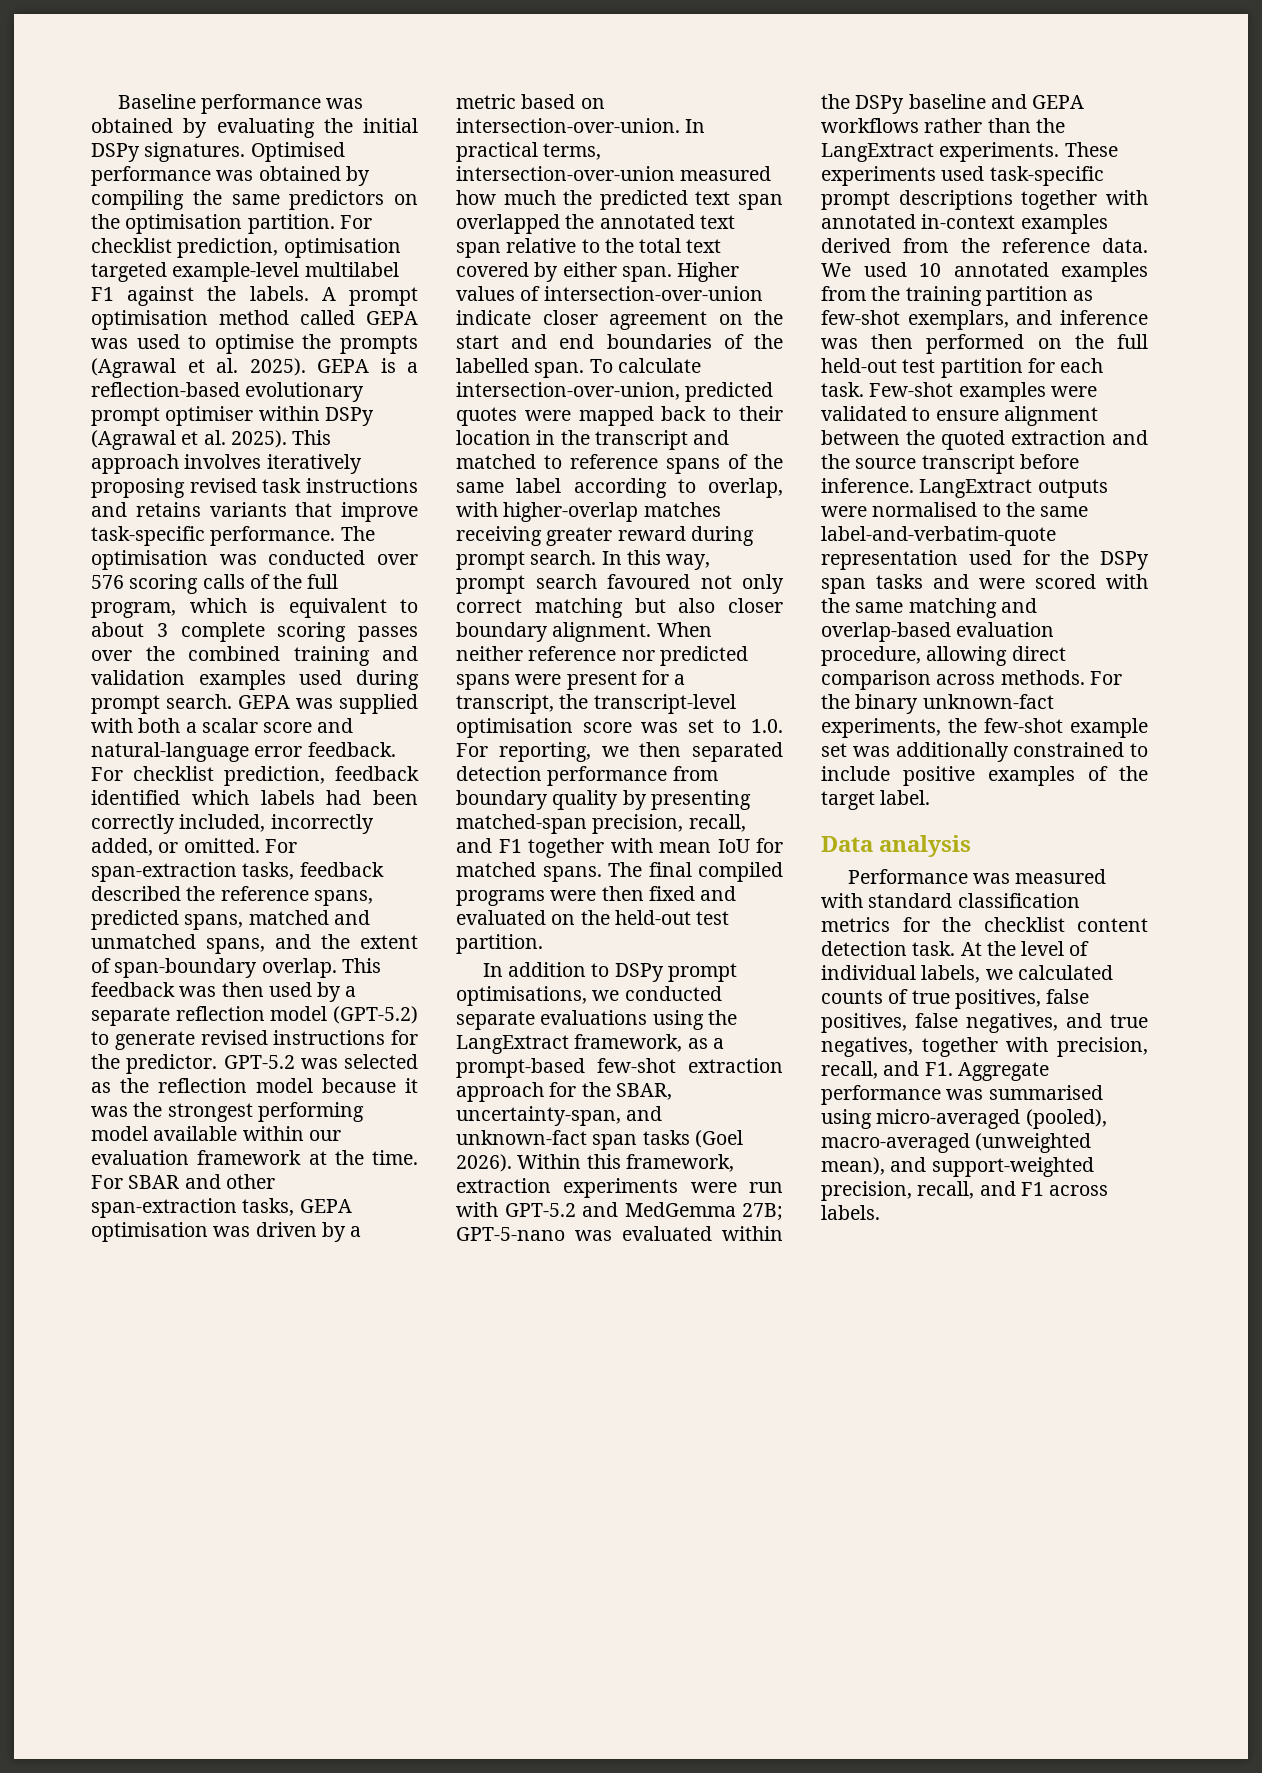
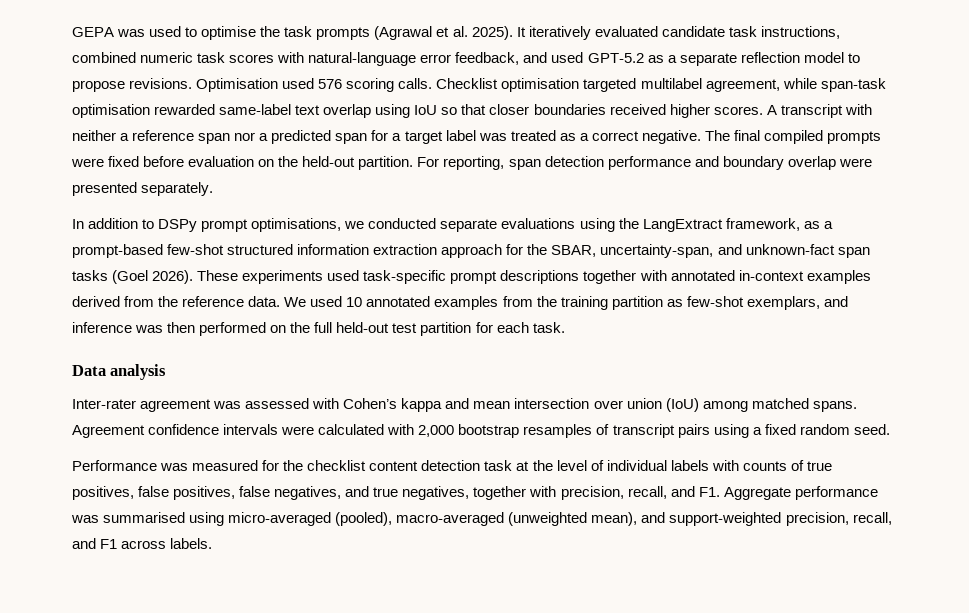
- Baseline performance was obtained by evaluating the initial DSPy signatures. Optimised performance was obtained by compiling the same predictors on the optimisation partition. For checklist prediction, optimisation targeted example-level multilabel F1 against the labels. A prompt optimisation method called GEPA was used to optimise the prompts (Agrawal et al. 2025).
+ GEPA was used to optimise the task prompts (Agrawal et al. 2025).
- GEPA is a reflection-based evolutionary prompt optimiser within DSPy (Agrawal et al. 2025). This approach involves iteratively proposing revised task instructions and retains variants that improve task-specific performance. The optimisation was conducted over 576 scoring calls of the full program, which is equivalent to about 3 complete scoring passes over the combined training and validation examples used during prompt search. GEPA was supplied with both a scalar score and natural-language error feedback. For checklist prediction, feedback identified which labels had been correctly included, incorrectly added, or omitted. For span-extraction tasks, feedback described the reference spans, predicted spans, matched and unmatched spans, and the extent of span-boundary overlap. This feedback was then used by a separate reflection model (GPT-5.2) to generate revised instructions for the predictor. GPT-5.2 was selected as the reflection model because it was the strongest performing model available within our evaluation framework at the time. For SBAR and other span-extraction tasks, GEPA optimisation was driven by a metric based on intersection-over-union. In practical terms, intersection-over-union measured how much the predicted text span overlapped the annotated text span relative to the total text covered by either span. Higher values of intersection-over-union indicate closer agreement on the start and end boundaries of the labelled span. To calculate intersection-over-union, predicted quotes were mapped back to their location in the transcript and matched to reference spans of the same label according to overlap, with higher-overlap matches receiving greater reward during prompt search. In this way, prompt search favoured not only correct matching but also closer boundary alignment. When neither reference nor predicted spans were present for a transcript, the transcript-level optimisation score was set to 1.0. For reporting, we then separated detection performance from boundary quality by presenting matched-span precision, recall, and F1 together with mean IoU for matched spans. The final compiled programs were then fixed and evaluated on the held-out test partition.
+ It iteratively evaluated candidate task instructions, combined numeric task scores with natural-language error feedback, and used GPT-5.2 as a separate reflection model to propose revisions. Optimisation used 576 scoring calls. Checklist optimisation targeted multilabel agreement, while span-task optimisation rewarded same-label text overlap using IoU so that closer boundaries received higher scores. A transcript with neither a reference span nor a predicted span for a target label was treated as a correct negative. The final compiled prompts were fixed before evaluation on the held-out partition. For reporting, span detection performance and boundary overlap were presented separately.
- In addition to DSPy prompt optimisations, we conducted separate evaluations using the LangExtract framework, as a prompt-based few-shot extraction approach for the SBAR, uncertainty-span, and unknown-fact span tasks (Goel 2026).
+ In addition to DSPy prompt optimisations, we conducted separate evaluations using the LangExtract framework, as a prompt-based few-shot structured information extraction approach for the SBAR, uncertainty-span, and unknown-fact span tasks (Goel 2026).
- Within this framework, extraction experiments were run with GPT-5.2 and MedGemma 27B; GPT-5-nano was evaluated within the DSPy baseline and GEPA workflows rather than the LangExtract experiments.
- We used 10 annotated examples from the training partition as few-shot exemplars, and inference was then performed on the full held-out test partition for each task. Few-shot examples were validated to ensure alignment between the quoted extraction and the source transcript before inference. LangExtract outputs were normalised to the same label-and-verbatim-quote representation used for the DSPy span tasks and were scored with the same matching and overlap-based evaluation procedure, allowing direct comparison across methods. For the binary unknown-fact experiments, the few-shot example set was additionally constrained to include positive examples of the target label.
+ We used 10 annotated examples from the training partition as few-shot exemplars, and inference was then performed on the full held-out test partition for each task.
  Data analysis
+ Inter-rater agreement was assessed with Cohen’s kappa and mean intersection over union (IoU) among matched spans. Agreement confidence intervals were calculated with 2,000 bootstrap resamples of transcript pairs using a fixed random seed.
- Performance was measured with standard classification metrics for the checklist content detection task. At the level of individual labels, we calculated counts of true positives, false positives, false negatives, and true negatives, together with precision, recall, and F1. Aggregate performance was summarised using micro-averaged (pooled), macro-averaged (unweighted mean), and support-weighted precision, recall, and F1 across labels.
+ Performance was measured for the checklist content detection task at the level of individual labels with counts of true positives, false positives, false negatives, and true negatives, together with precision, recall, and F1. Aggregate performance was summarised using micro-averaged (pooled), macro-averaged (unweighted mean), and support-weighted precision, recall, and F1 across labels.

